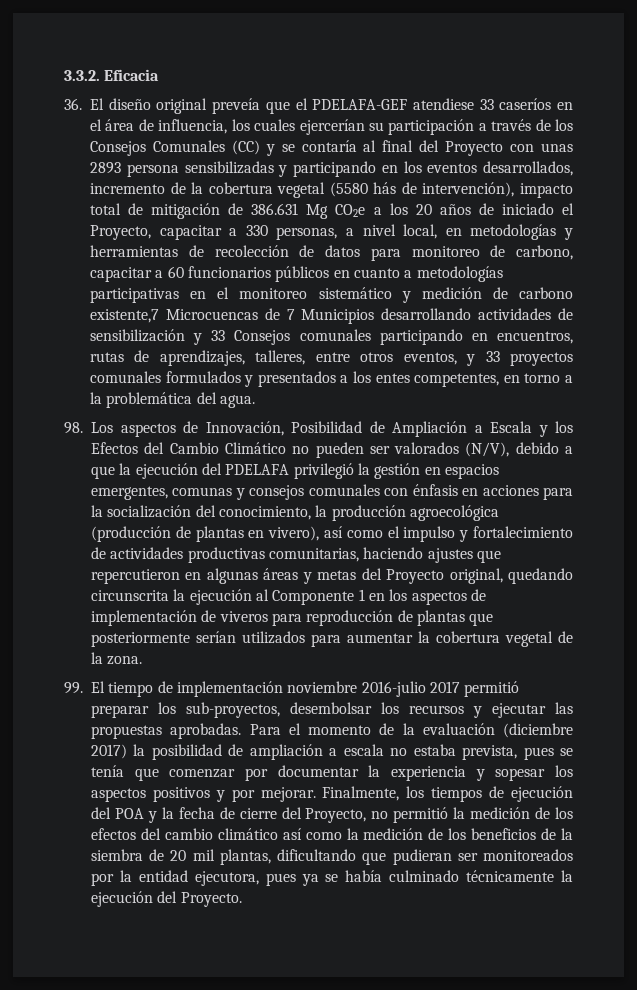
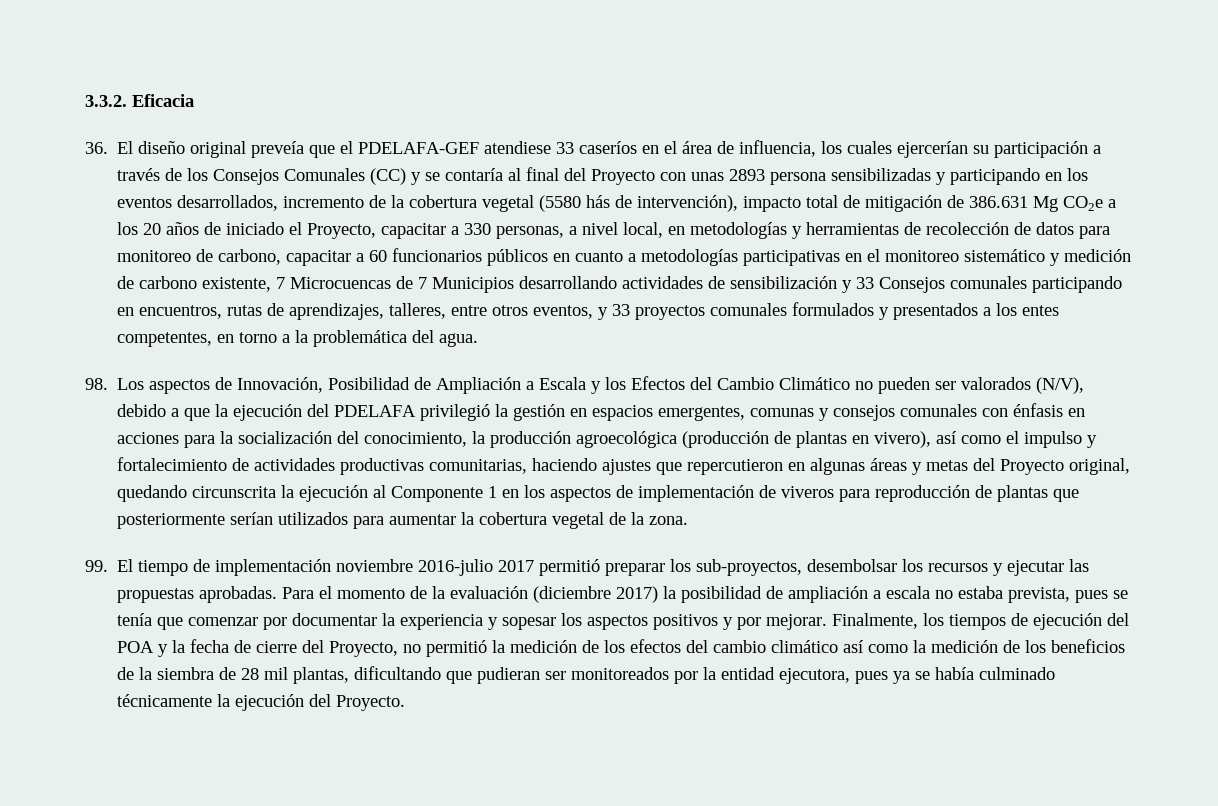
- 36. El diseño original preveía que el PDELAFA-GEF atendiese 33 caseríos en el área de influencia, los cuales ejercerían su participación a través de los Consejos Comunales (CC) y se contaría al final del Proyecto con unas 2893 persona sensibilizadas y participando en los eventos desarrollados, incremento de la cobertura vegetal (5580 hás de intervención), impacto total de mitigación de 386.631 Mg CO2e a los 20 años de iniciado el Proyecto, capacitar a 330 personas, a nivel local, en metodologías y herramientas de recolección de datos para monitoreo de carbono, capacitar a 60 funcionarios públicos en cuanto a metodologías participativas en el monitoreo sistemático y medición de carbono existente,7 Microcuencas de 7 Municipios desarrollando actividades de sensibilización y 33 Consejos comunales participando en encuentros, rutas de aprendizajes, talleres, entre otros eventos, y 33 proyectos comunales formulados y presentados a los entes competentes, en torno a la problemática del agua.
+ 36. El diseño original preveía que el PDELAFA-GEF atendiese 33 caseríos en el área de influencia, los cuales ejercerían su participación a través de los Consejos Comunales (CC) y se contaría al final del Proyecto con unas 2893 persona sensibilizadas y participando en los eventos desarrollados, incremento de la cobertura vegetal (5580 hás de intervención), impacto total de mitigación de 386.631 Mg CO2e a los 20 años de iniciado el Proyecto, capacitar a 330 personas, a nivel local, en metodologías y herramientas de recolección de datos para monitoreo de carbono, capacitar a 60 funcionarios públicos en cuanto a metodologías participativas en el monitoreo sistemático y medición de carbono existente, 7 Microcuencas de 7 Municipios desarrollando actividades de sensibilización y 33 Consejos comunales participando en encuentros, rutas de aprendizajes, talleres, entre otros eventos, y 33 proyectos comunales formulados y presentados a los entes competentes, en torno a la problemática del agua.
- Finalmente, los tiempos de ejecución del POA y la fecha de cierre del Proyecto, no permitió la medición de los efectos del cambio climático así como la medición de los beneficios de la siembra de 20 mil plantas, dificultando que pudieran ser monitoreados por la entidad ejecutora, pues ya se había culminado técnicamente la ejecución del Proyecto.
+ Finalmente, los tiempos de ejecución del POA y la fecha de cierre del Proyecto, no permitió la medición de los efectos del cambio climático así como la medición de los beneficios de la siembra de 28 mil plantas, dificultando que pudieran ser monitoreados por la entidad ejecutora, pues ya se había culminado técnicamente la ejecución del Proyecto.

